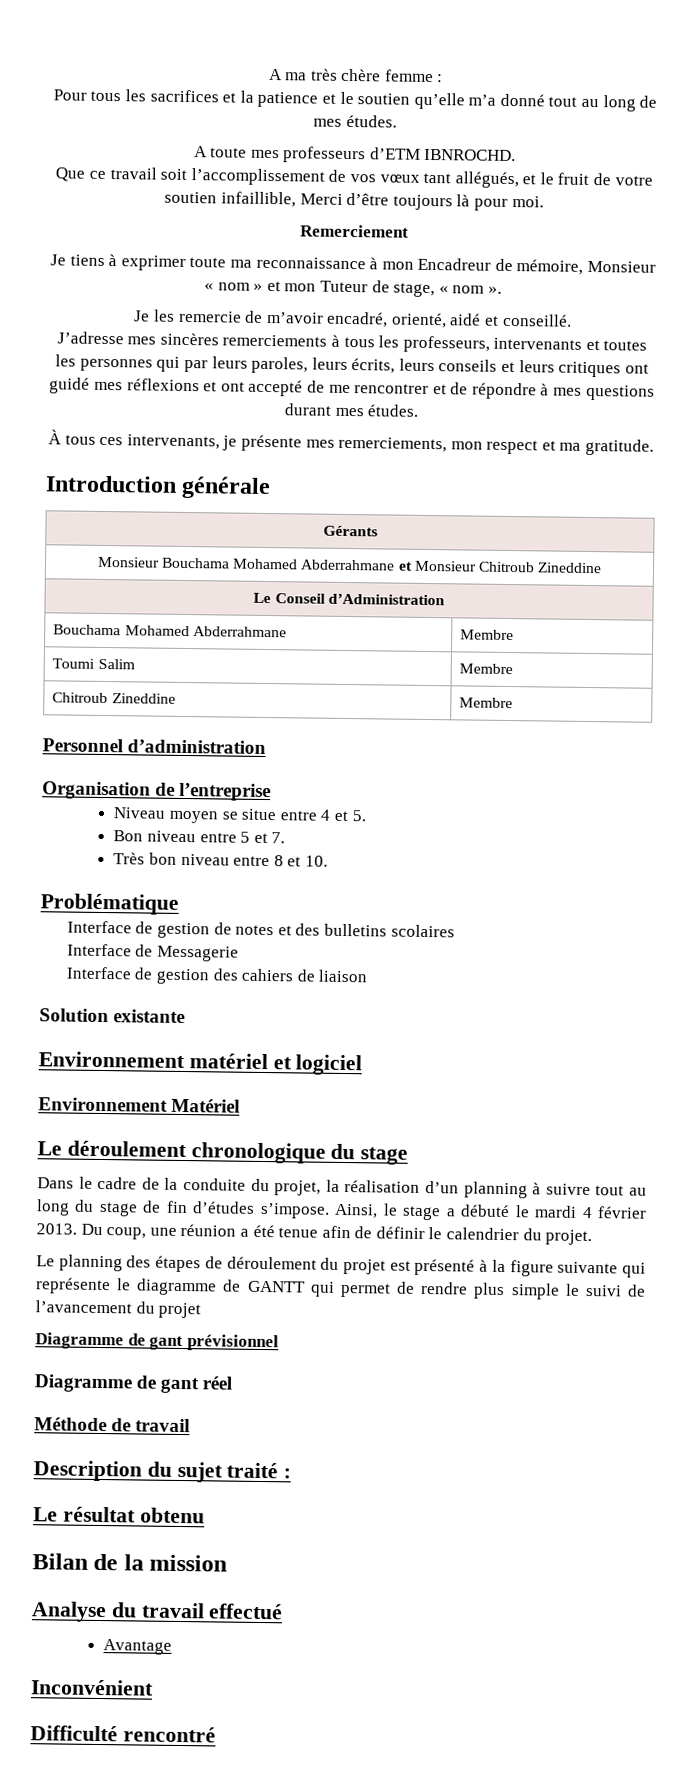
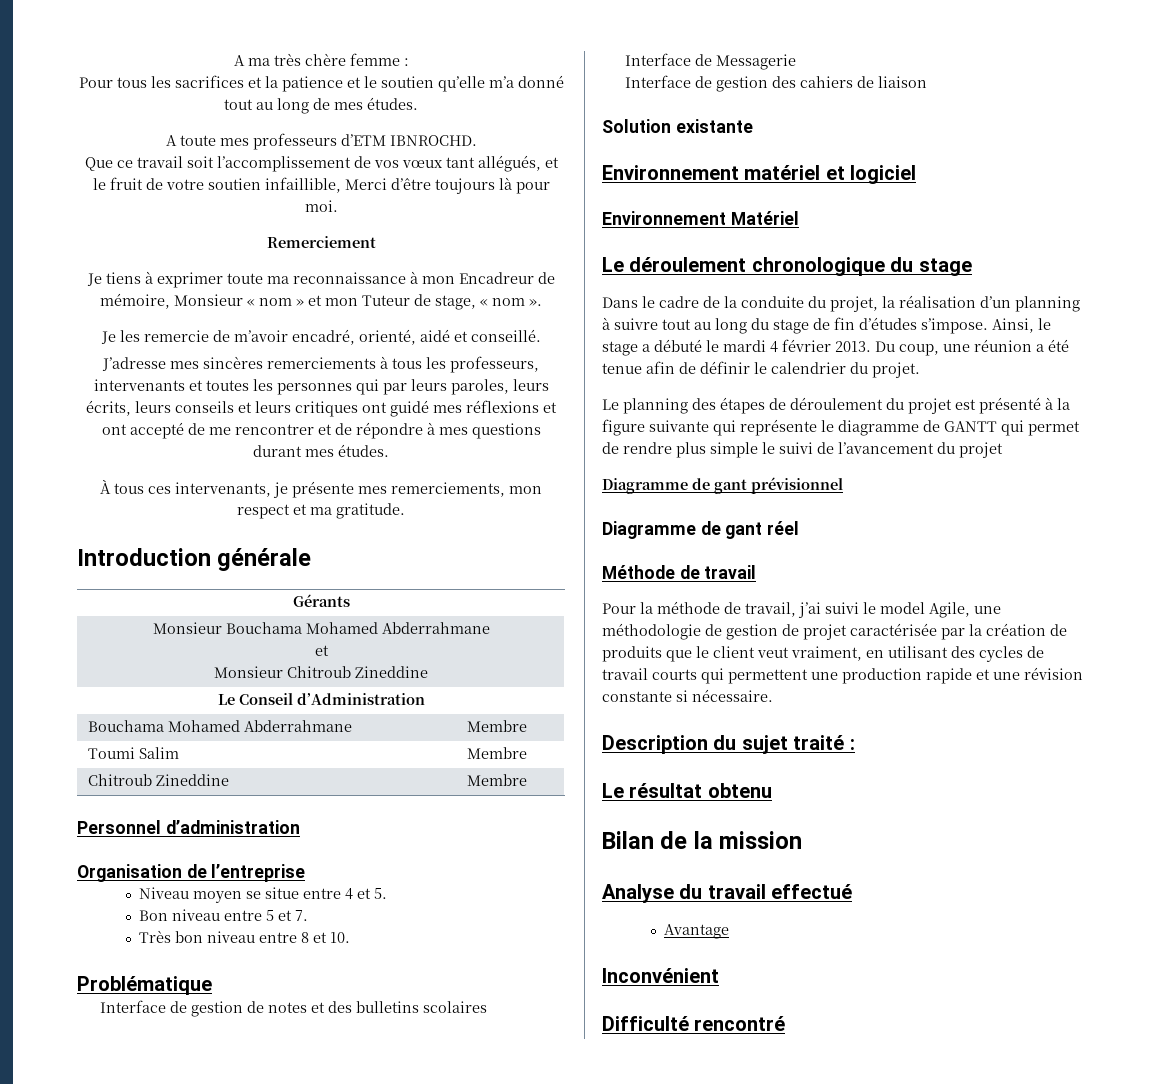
- Monsieur Bouchama Mohamed Abderrahmane et Monsieur Chitroub Zineddine
+ Monsieur Bouchama Mohamed Abderrahmane
+ et
+ Monsieur Chitroub Zineddine
+ Pour la méthode de travail, j’ai suivi le model Agile, une méthodologie de gestion de projet caractérisée par la création de produits que le client veut vraiment, en utilisant des cycles de travail courts qui permettent une production rapide et une révision constante si nécessaire.

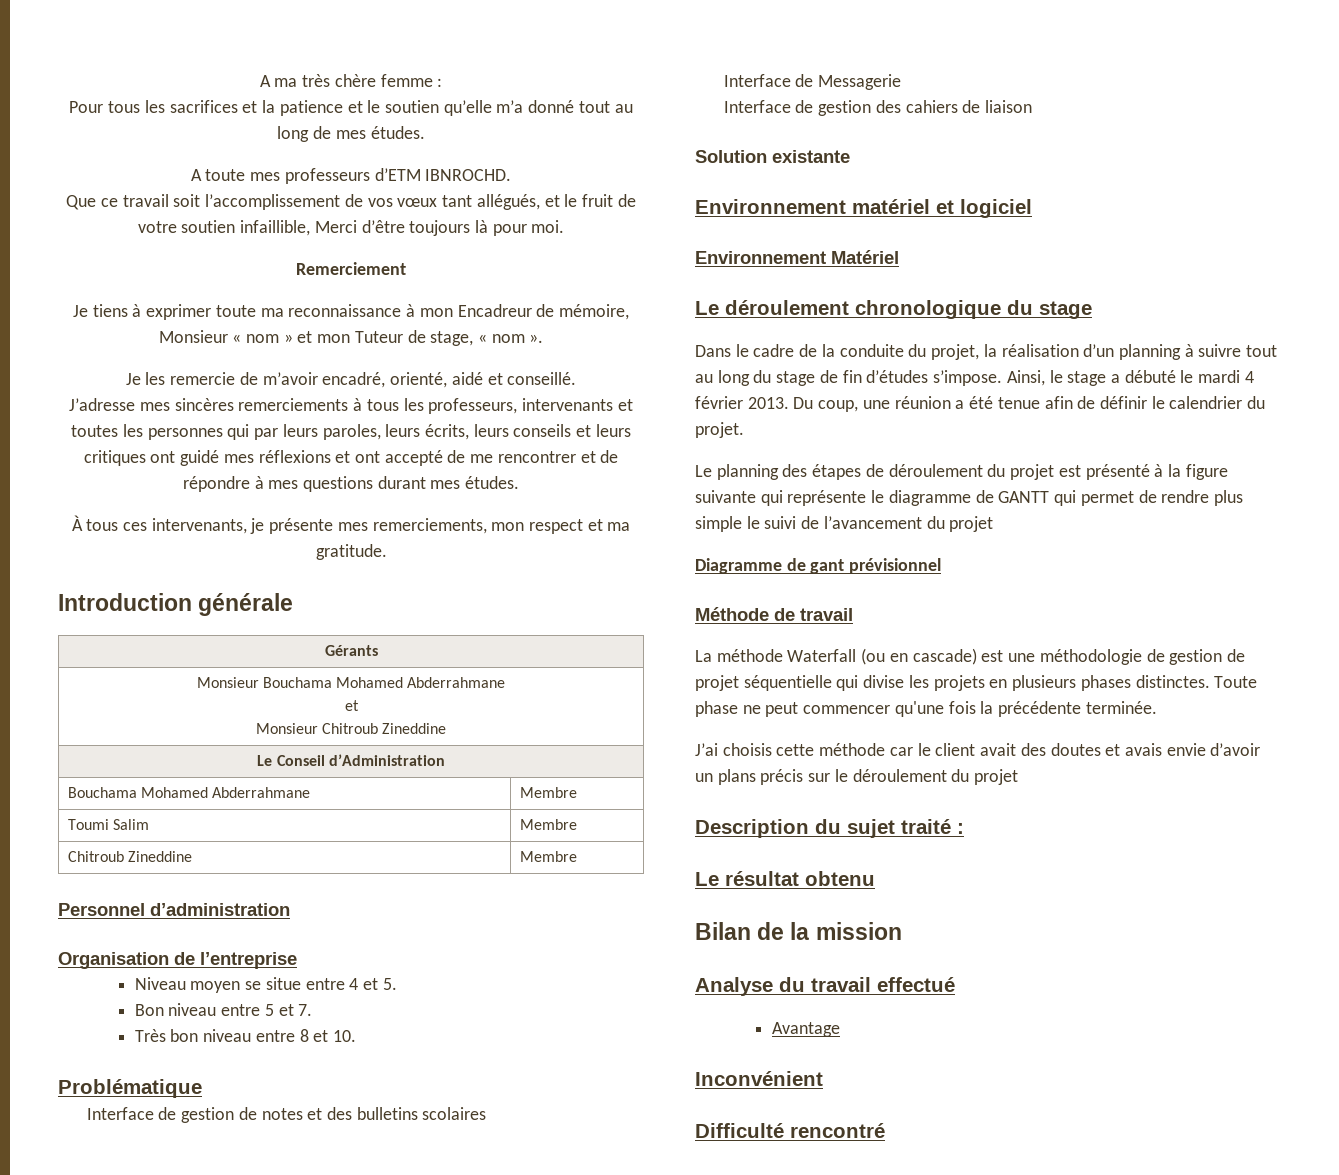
- Diagramme de gant réel
- Pour la méthode de travail, j’ai suivi le model Agile, une méthodologie de gestion de projet caractérisée par la création de produits que le client veut vraiment, en utilisant des cycles de travail courts qui permettent une production rapide et une révision constante si nécessaire.
+ La méthode Waterfall (ou en cascade) est une méthodologie de gestion de projet séquentielle qui divise les projets en plusieurs phases distinctes. Toute phase ne peut commencer qu'une fois la précédente terminée.
+ J’ai choisis cette méthode car le client avait des doutes et avais envie d’avoir un plans précis sur le déroulement du projet

